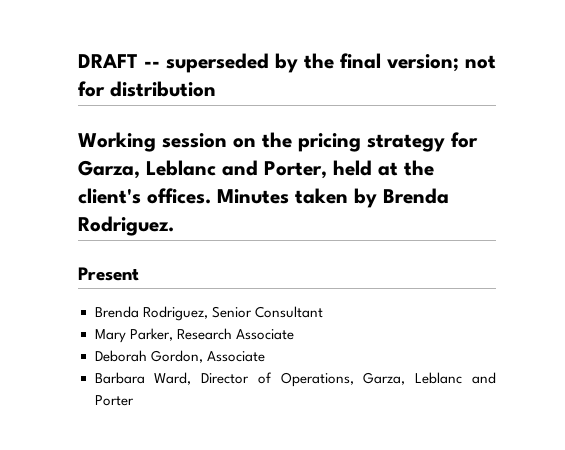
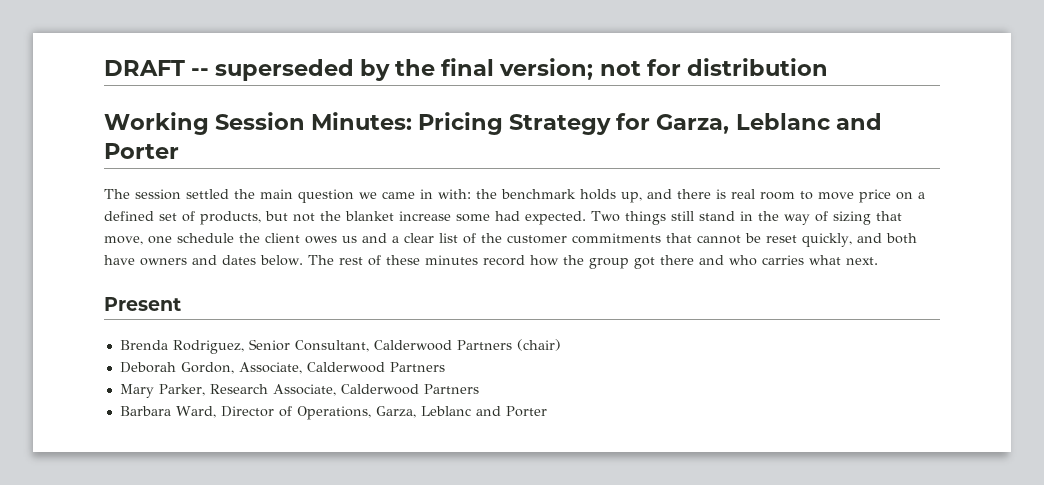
- Working session on the pricing strategy for Garza, Leblanc and Porter, held at the client's offices. Minutes taken by Brenda Rodriguez.
+ Working Session Minutes: Pricing Strategy for Garza, Leblanc and Porter
+ The session settled the main question we came in with: the benchmark holds up, and there is real room to move price on a defined set of products, but not the blanket increase some had expected. Two things still stand in the way of sizing that move, one schedule the client owes us and a clear list of the customer commitments that cannot be reset quickly, and both have owners and dates below. The rest of these minutes record how the group got there and who carries what next.
  Present
- Brenda Rodriguez, Senior Consultant
+ Brenda Rodriguez, Senior Consultant, Calderwood Partners (chair)
+ Deborah Gordon, Associate, Calderwood Partners
- Mary Parker, Research Associate
- Deborah Gordon, Associate
+ Mary Parker, Research Associate, Calderwood Partners

